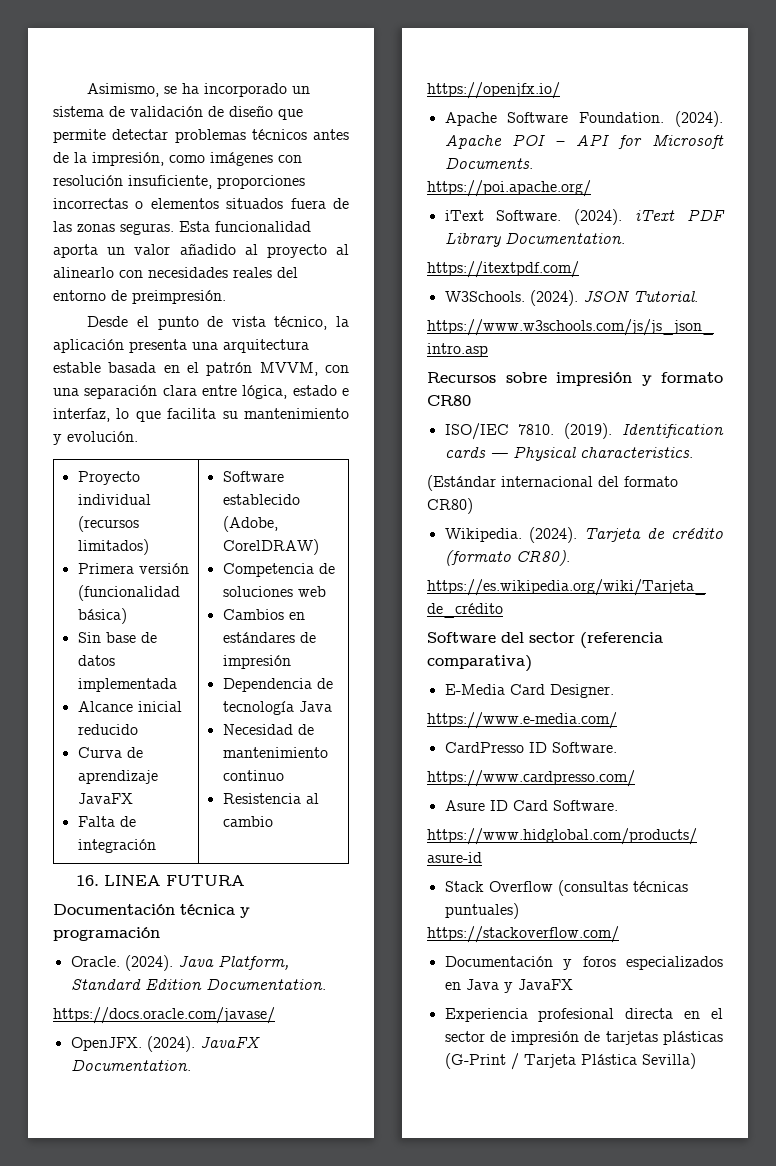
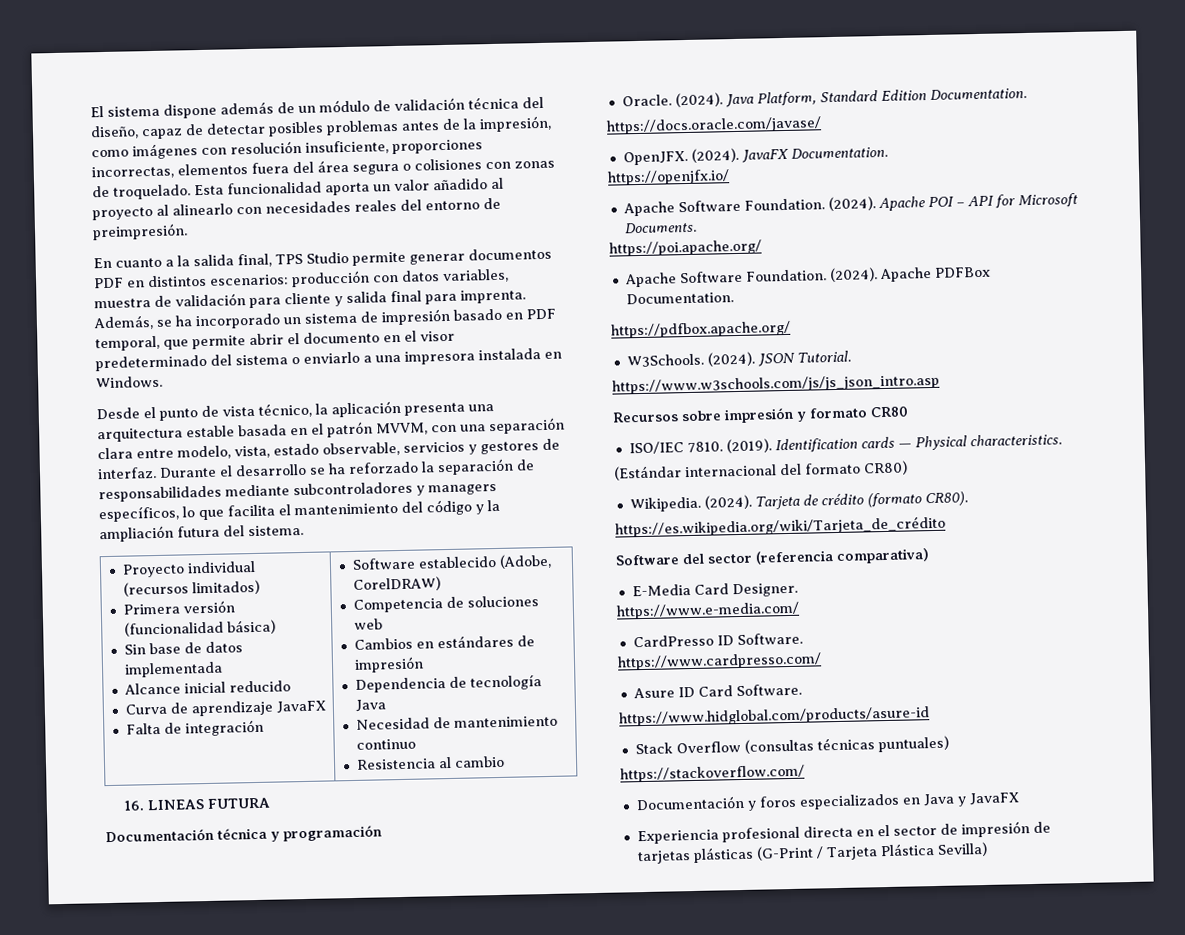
- Asimismo, se ha incorporado un sistema de validación de diseño que permite detectar problemas técnicos antes de la impresión, como imágenes con resolución insuficiente, proporciones incorrectas o elementos situados fuera de las zonas seguras.
+ El sistema dispone además de un módulo de validación técnica del diseño, capaz de detectar posibles problemas antes de la impresión, como imágenes con resolución insuficiente, proporciones incorrectas, elementos fuera del área segura o colisiones con zonas de troquelado.
+ En cuanto a la salida final, TPS Studio permite generar documentos PDF en distintos escenarios: producción con datos variables, muestra de validación para cliente y salida final para imprenta. Además, se ha incorporado un sistema de impresión basado en PDF temporal, que permite abrir el documento en el visor predeterminado del sistema o enviarlo a una impresora instalada en Windows.
- Desde el punto de vista técnico, la aplicación presenta una arquitectura estable basada en el patrón MVVM, con una separación clara entre lógica, estado e interfaz, lo que facilita su mantenimiento y evolución.
+ Desde el punto de vista técnico, la aplicación presenta una arquitectura estable basada en el patrón MVVM, con una separación clara entre modelo, vista, estado observable, servicios y gestores de interfaz. Durante el desarrollo se ha reforzado la separación de responsabilidades mediante subcontroladores y managers específicos, lo que facilita el mantenimiento del código y la ampliación futura del sistema.
- 16. LINEA FUTURA
+ 16. LINEAS FUTURA
- iText Software. (2024). iText PDF Library Documentation.
- https://itextpdf.com/
+ Apache Software Foundation. (2024). Apache PDFBox Documentation.
+ https://pdfbox.apache.org/

